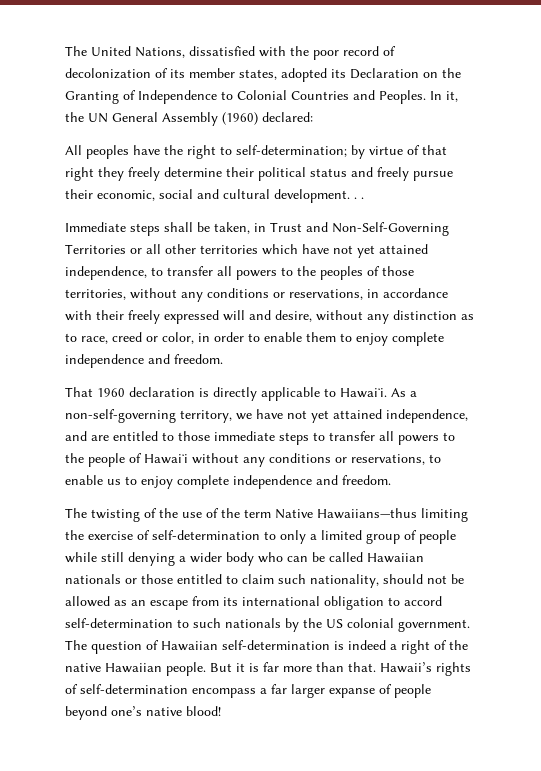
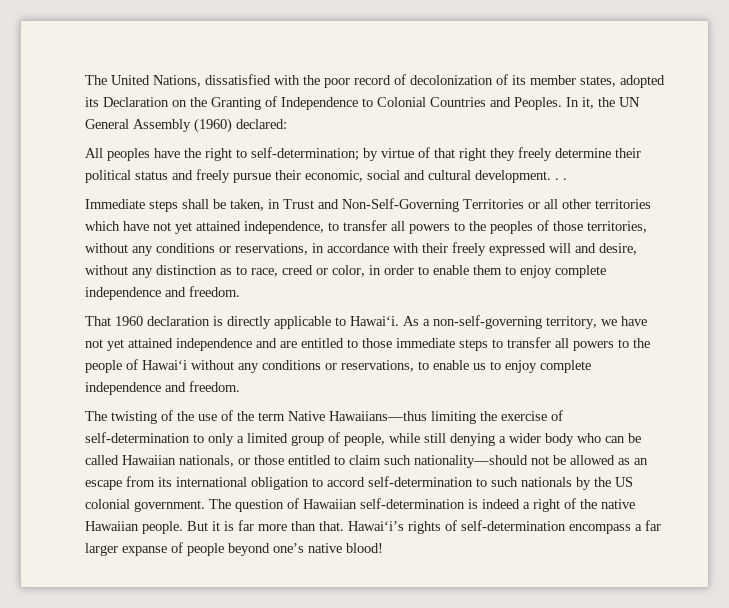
- As a non-self-governing territory, we have not yet attained independence, and are entitled to those immediate steps to transfer all powers to the people of Hawaiʻi without any conditions or reservations, to enable us to enjoy complete independence and freedom.
+ As a non-self-governing territory, we have not yet attained independence and are entitled to those immediate steps to transfer all powers to the people of Hawaiʻi without any conditions or reservations, to enable us to enjoy complete independence and freedom.
- The twisting of the use of the term Native Hawaiians—thus limiting the exercise of self-determination to only a limited group of people while still denying a wider body who can be called Hawaiian nationals or those entitled to claim such nationality, should not be allowed as an escape from its international obligation to accord self-determination to such nationals by the US colonial government.
+ The twisting of the use of the term Native Hawaiians—thus limiting the exercise of self-determination to only a limited group of people, while still denying a wider body who can be called Hawaiian nationals, or those entitled to claim such nationality—should not be allowed as an escape from its international obligation to accord self-determination to such nationals by the US colonial government.
- Hawaii’s rights of self-determination encompass a far larger expanse of people beyond one’s native blood!
+ Hawaiʻi’s rights of self-determination encompass a far larger expanse of people beyond one’s native blood!

